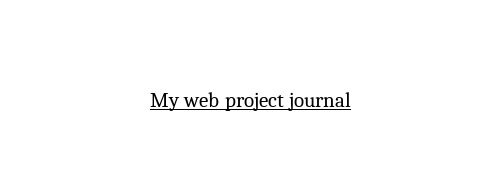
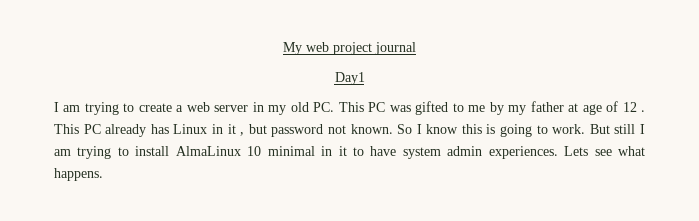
+ Day1
+ I am trying to create a web server in my old PC. This PC was gifted to me by my father at age of 12 . This PC already has Linux in it , but password not known. So I know this is going to work. But still I am trying to install AlmaLinux 10 minimal in it to have system admin experiences. Lets see what happens.

